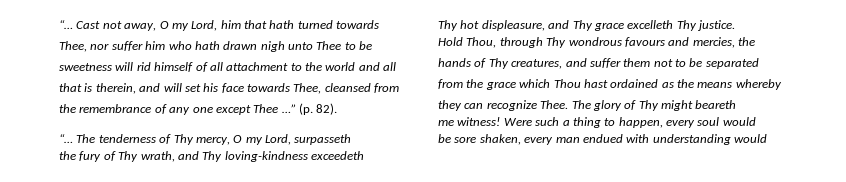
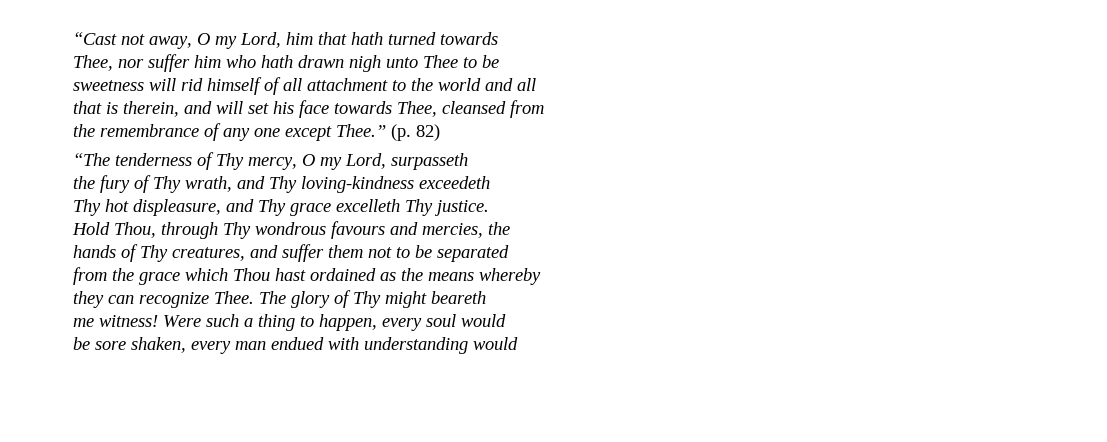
- “… Cast not away, O my Lord, him that hath turned towards
+ “Cast not away, O my Lord, him that hath turned towards
- the remembrance of any one except Thee …” (p. 82).
- “… The tenderness of Thy mercy, O my Lord, surpasseth
+ the remembrance of any one except Thee.” (p. 82)
+ “The tenderness of Thy mercy, O my Lord, surpasseth

